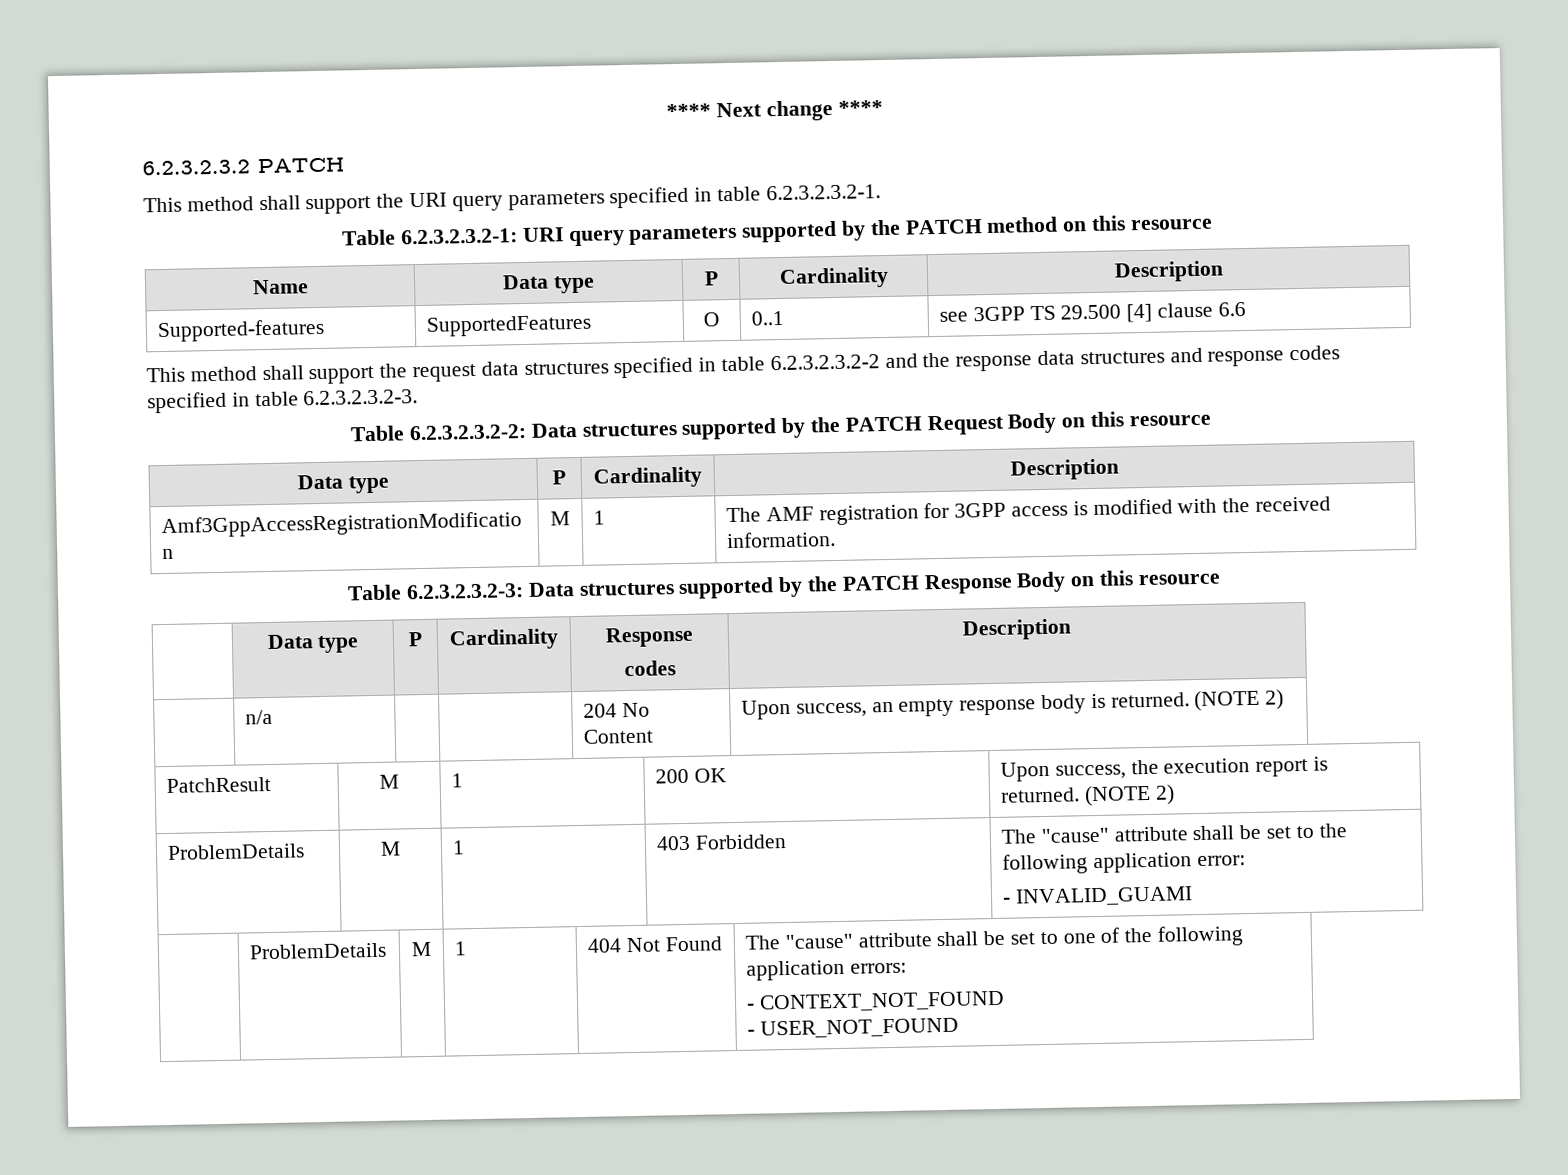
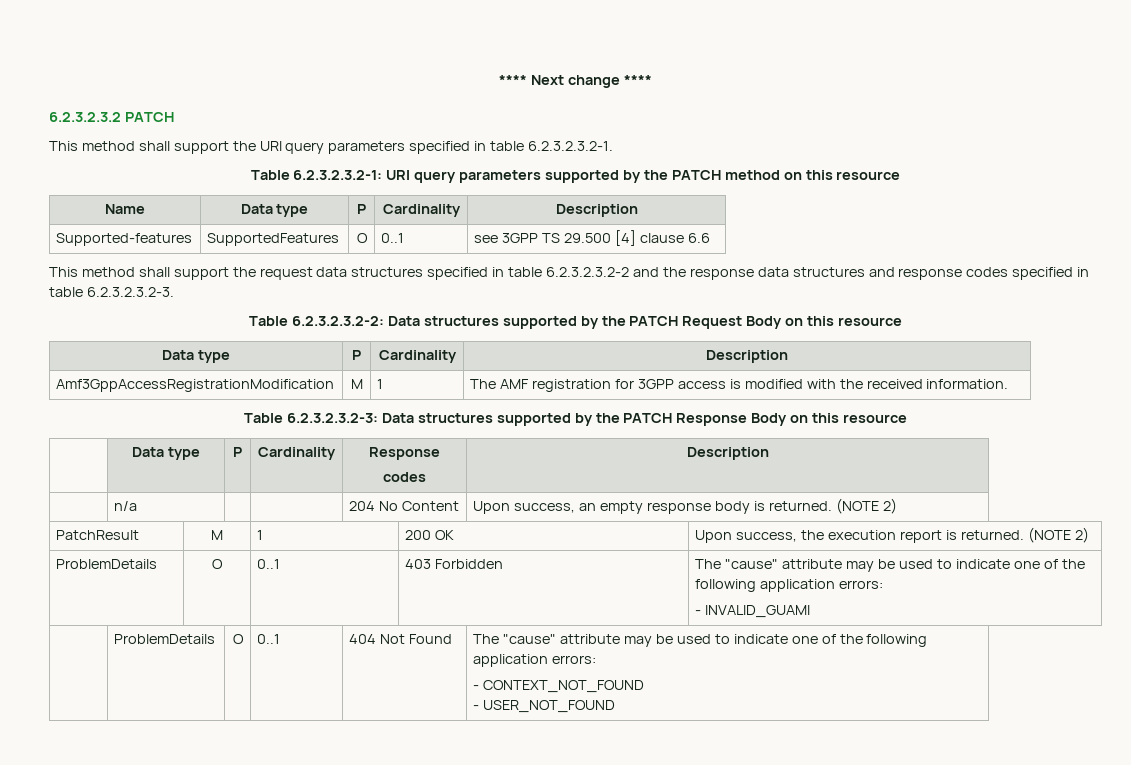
- ProblemDetails | M | 1 | 403 Forbidden | The "cause" attribute shall be set to the following application error:
+ ProblemDetails | O | 0..1 | 403 Forbidden | The "cause" attribute may be used to indicate one of the following application errors:
- | ProblemDetails | M | 1 | 404 Not Found | The "cause" attribute shall be set to one of the following application errors:
+ | ProblemDetails | O | 0..1 | 404 Not Found | The "cause" attribute may be used to indicate one of the following application errors:

